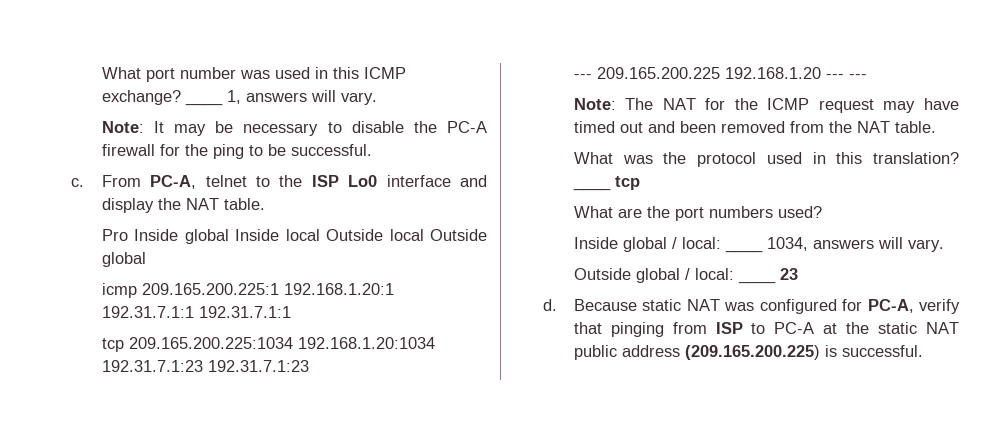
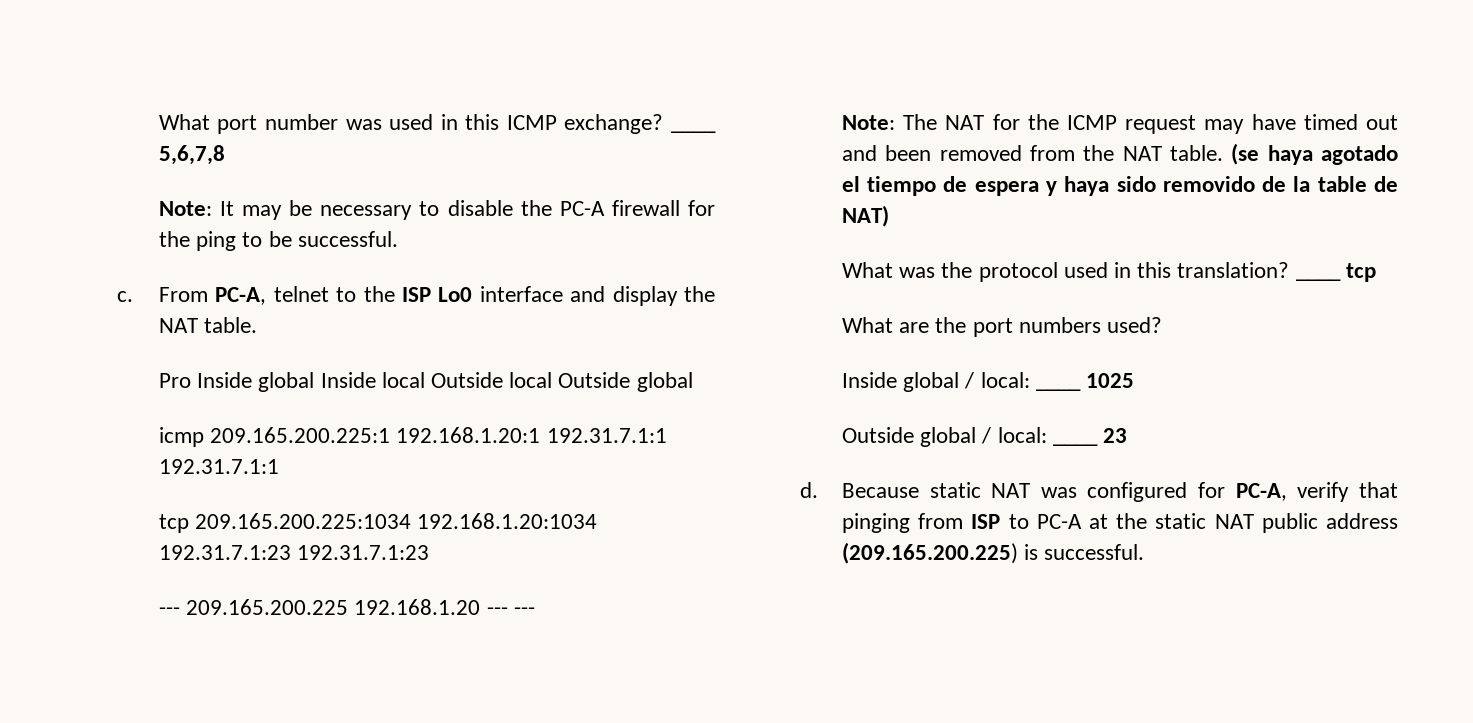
- ____ 1, answers will vary.
+ ____ 5,6,7,8
+ (se haya agotado el tiempo de espera y haya sido removido de la table de NAT)
- Inside global / local: ____ 1034, answers will vary.
+ Inside global / local: ____ 1025

